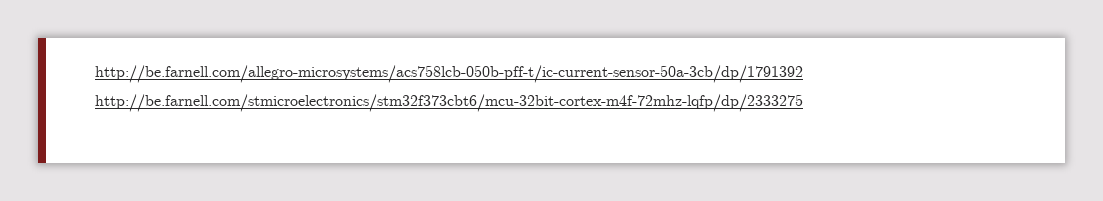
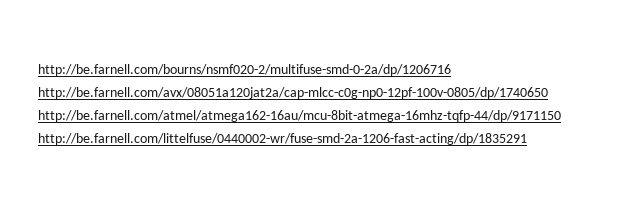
- http://be.farnell.com/allegro-microsystems/acs758lcb-050b-pff-t/ic-current-sensor-50a-3cb/dp/1791392
- http://be.farnell.com/stmicroelectronics/stm32f373cbt6/mcu-32bit-cortex-m4f-72mhz-lqfp/dp/2333275
+ http://be.farnell.com/bourns/nsmf020-2/multifuse-smd-0-2a/dp/1206716
+ http://be.farnell.com/avx/08051a120jat2a/cap-mlcc-c0g-np0-12pf-100v-0805/dp/1740650
+ http://be.farnell.com/atmel/atmega162-16au/mcu-8bit-atmega-16mhz-tqfp-44/dp/9171150
+ http://be.farnell.com/littelfuse/0440002-wr/fuse-smd-2a-1206-fast-acting/dp/1835291

